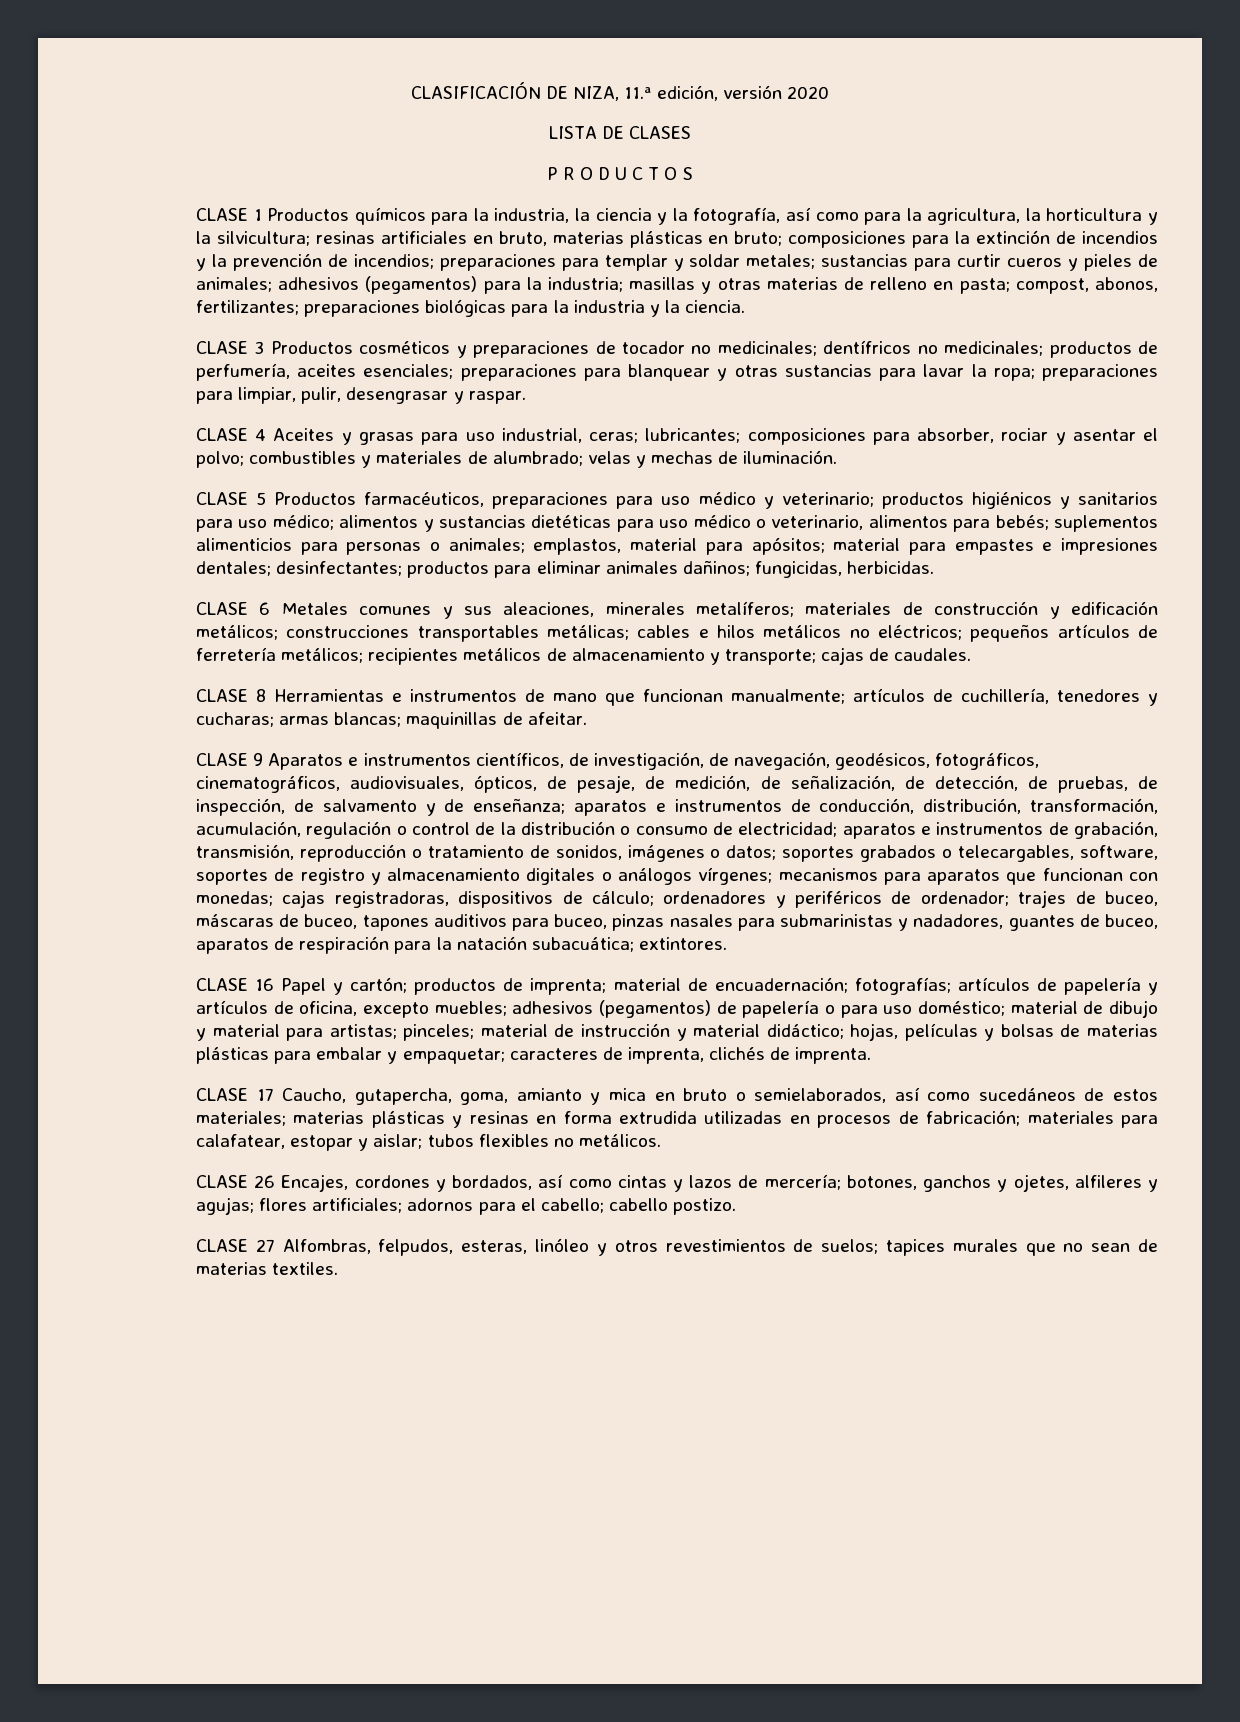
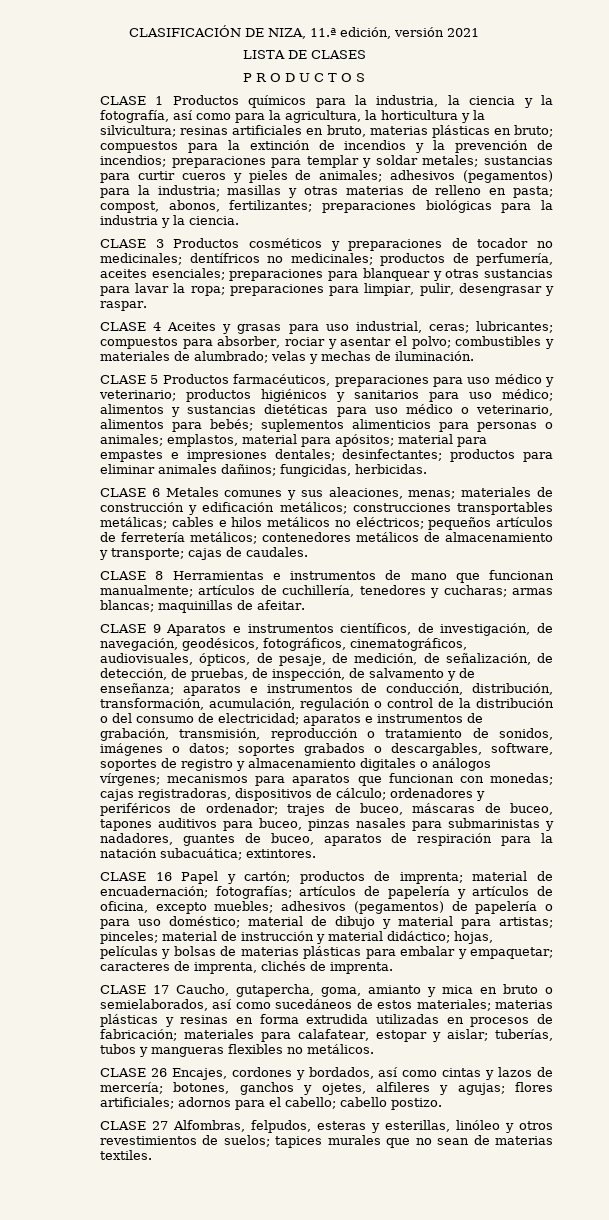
- CLASIFICACIÓN DE NIZA, 11.ª edición, versión 2020
+ CLASIFICACIÓN DE NIZA, 11.ª edición, versión 2021
- composiciones para la extinción de incendios y la prevención de incendios;
+ compuestos para la extinción de incendios y la prevención de incendios;
- CLASE 4 Aceites y grasas para uso industrial, ceras; lubricantes; composiciones para absorber, rociar y asentar el polvo; combustibles y materiales de alumbrado; velas y mechas de iluminación.
+ CLASE 4 Aceites y grasas para uso industrial, ceras; lubricantes; compuestos para absorber, rociar y asentar el polvo; combustibles y materiales de alumbrado; velas y mechas de iluminación.
- CLASE 6 Metales comunes y sus aleaciones, minerales metalíferos; materiales de construcción y edificación metálicos; construcciones transportables metálicas; cables e hilos metálicos no eléctricos; pequeños artículos de ferretería metálicos; recipientes metálicos de almacenamiento y transporte; cajas de caudales.
+ CLASE 6 Metales comunes y sus aleaciones, menas; materiales de construcción y edificación metálicos; construcciones transportables metálicas; cables e hilos metálicos no eléctricos; pequeños artículos de ferretería metálicos; contenedores metálicos de almacenamiento y transporte; cajas de caudales.
- aparatos e instrumentos de conducción, distribución, transformación, acumulación, regulación o control de la distribución o consumo de electricidad;
+ aparatos e instrumentos de conducción, distribución, transformación, acumulación, regulación o control de la distribución o del consumo de electricidad;
- soportes grabados o telecargables, software, soportes de registro y almacenamiento digitales o análogos vírgenes;
+ soportes grabados o descargables, software, soportes de registro y almacenamiento digitales o análogos vírgenes;
- CLASE 17 Caucho, gutapercha, goma, amianto y mica en bruto o semielaborados, así como sucedáneos de estos materiales; materias plásticas y resinas en forma extrudida utilizadas en procesos de fabricación; materiales para calafatear, estopar y aislar; tubos flexibles no metálicos.
+ CLASE 17 Caucho, gutapercha, goma, amianto y mica en bruto o semielaborados, así como sucedáneos de estos materiales; materias plásticas y resinas en forma extrudida utilizadas en procesos de fabricación; materiales para calafatear, estopar y aislar; tuberías, tubos y mangueras flexibles no metálicos.
- CLASE 27 Alfombras, felpudos, esteras, linóleo y otros revestimientos de suelos; tapices murales que no sean de materias textiles.
+ CLASE 27 Alfombras, felpudos, esteras y esterillas, linóleo y otros revestimientos de suelos; tapices murales que no sean de materias textiles.

